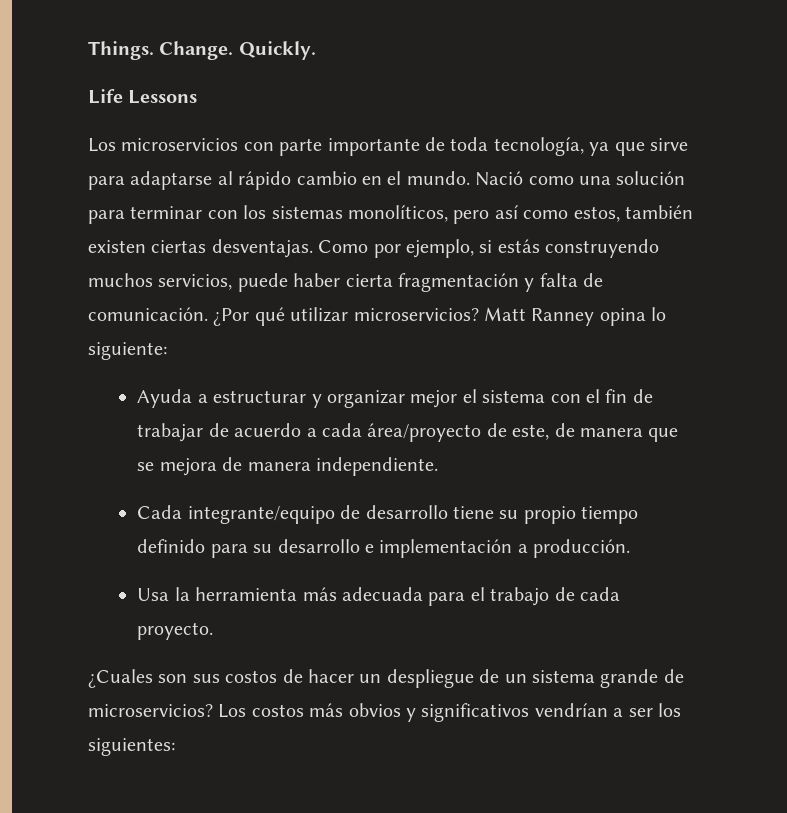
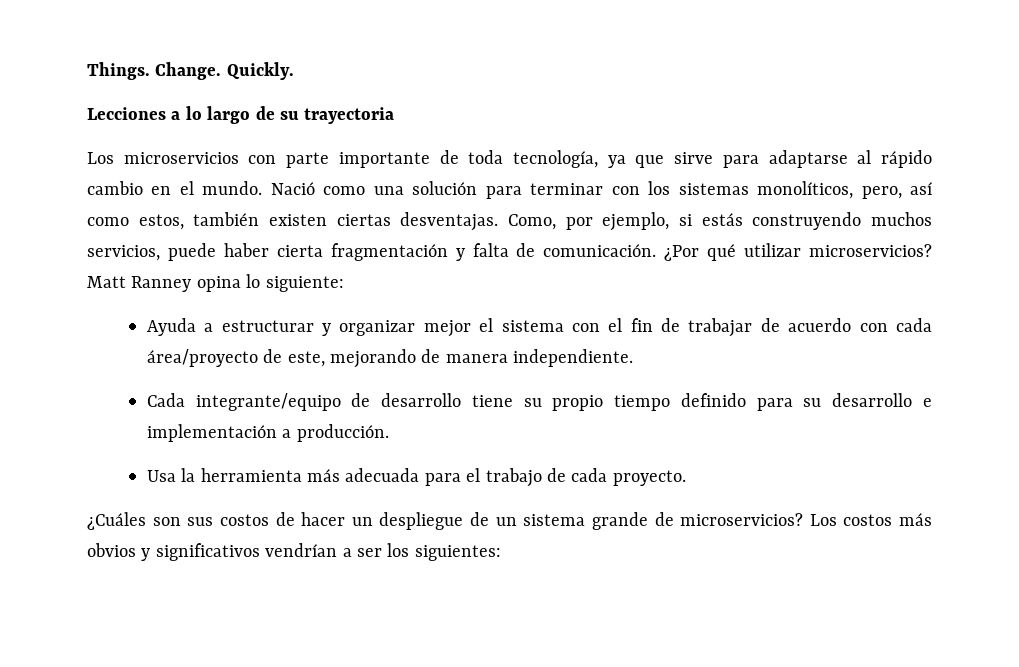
- Life Lessons
+ Lecciones a lo largo de su trayectoria
- Nació como una solución para terminar con los sistemas monolíticos, pero así como estos, también existen ciertas desventajas.
+ Nació como una solución para terminar con los sistemas monolíticos, pero, así como estos, también existen ciertas desventajas.
- Como por ejemplo, si estás construyendo muchos servicios, puede haber cierta fragmentación y falta de comunicación.
+ Como, por ejemplo, si estás construyendo muchos servicios, puede haber cierta fragmentación y falta de comunicación.
- Ayuda a estructurar y organizar mejor el sistema con el fin de trabajar de acuerdo a cada área/proyecto de este, de manera que se mejora de manera independiente.
+ Ayuda a estructurar y organizar mejor el sistema con el fin de trabajar de acuerdo con cada área/proyecto de este, mejorando de manera independiente.
- ¿Cuales son sus costos de hacer un despliegue de un sistema grande de microservicios?
+ ¿Cuáles son sus costos de hacer un despliegue de un sistema grande de microservicios?

